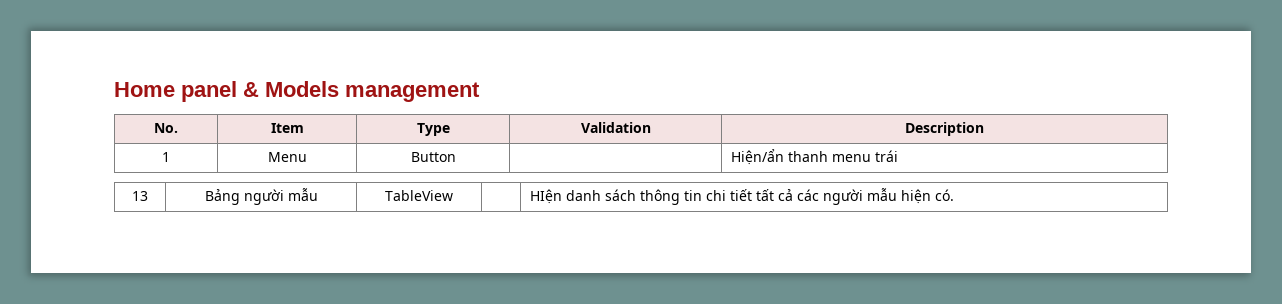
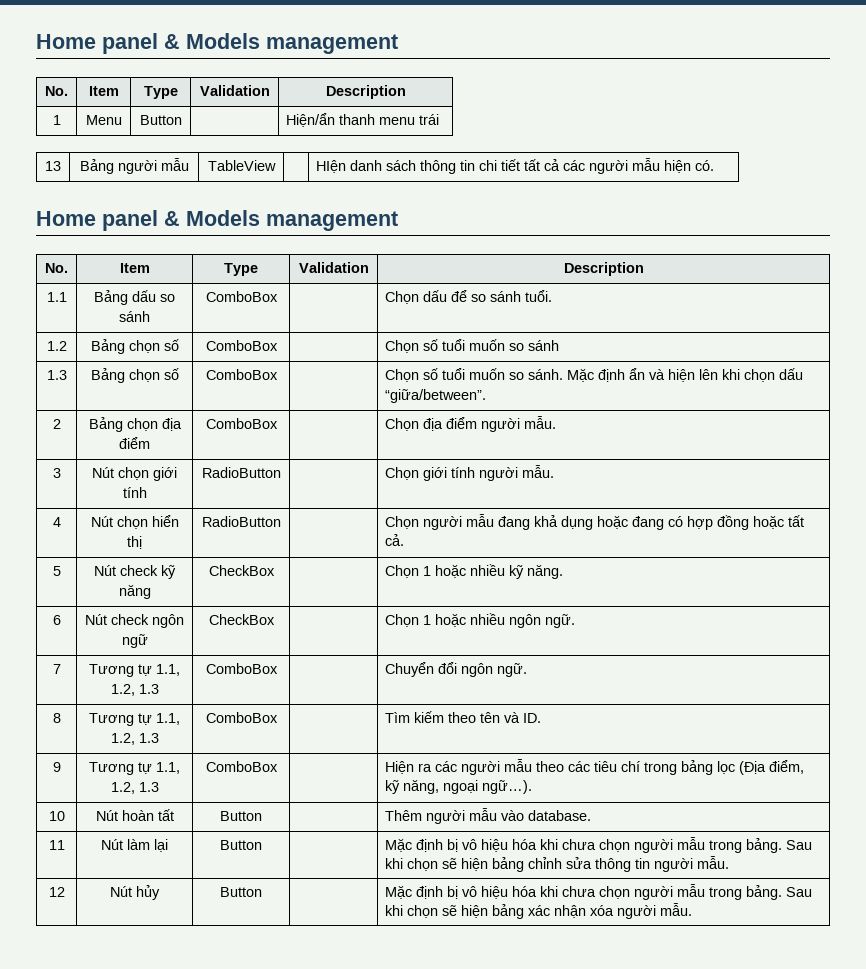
  13 | Bảng người mẫu | TableView | | HIện danh sách thông tin chi tiết tất cả các người mẫu hiện có.
+ Home panel & Models management
+ No. | Item | Type | Validation | Description
+ 1.1 | Bảng dấu so sánh | ComboBox | | Chọn dấu để so sánh tuổi.
+ 1.2 | Bảng chọn số | ComboBox | | Chọn số tuổi muốn so sánh
+ 1.3 | Bảng chọn số | ComboBox | | Chọn số tuổi muốn so sánh. Mặc định ẩn và hiện lên khi chọn dấu “giữa/between”.
+ 2 | Bảng chọn địa điểm | ComboBox | | Chọn địa điểm người mẫu.
+ 3 | Nút chọn giới tính | RadioButton | | Chọn giới tính người mẫu.
+ 4 | Nút chọn hiển thị | RadioButton | | Chọn người mẫu đang khả dụng hoặc đang có hợp đồng hoặc tất cả.
+ 5 | Nút check kỹ năng | CheckBox | | Chọn 1 hoặc nhiều kỹ năng.
+ 6 | Nút check ngôn ngữ | CheckBox | | Chọn 1 hoặc nhiều ngôn ngữ.
+ 7 | Tương tự 1.1, 1.2, 1.3 | ComboBox | | Chuyển đổi ngôn ngữ.
+ 8 | Tương tự 1.1, 1.2, 1.3 | ComboBox | | Tìm kiếm theo tên và ID.
+ 9 | Tương tự 1.1, 1.2, 1.3 | ComboBox | | Hiện ra các người mẫu theo các tiêu chí trong bảng lọc (Địa điểm, kỹ năng, ngoại ngữ…).
+ 10 | Nút hoàn tất | Button | | Thêm người mẫu vào database.
+ 11 | Nút làm lại | Button | | Mặc định bị vô hiệu hóa khi chưa chọn người mẫu trong bảng. Sau khi chọn sẽ hiện bảng chỉnh sửa thông tin người mẫu.
+ 12 | Nút hủy | Button | | Mặc định bị vô hiệu hóa khi chưa chọn người mẫu trong bảng. Sau khi chọn sẽ hiện bảng xác nhận xóa người mẫu.

